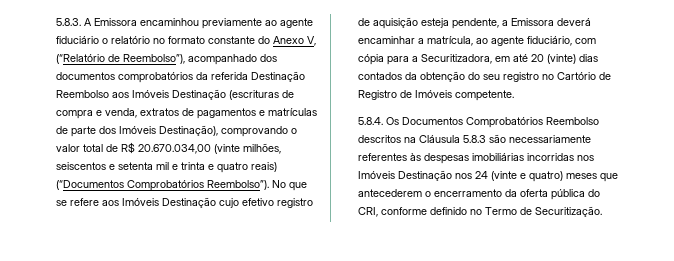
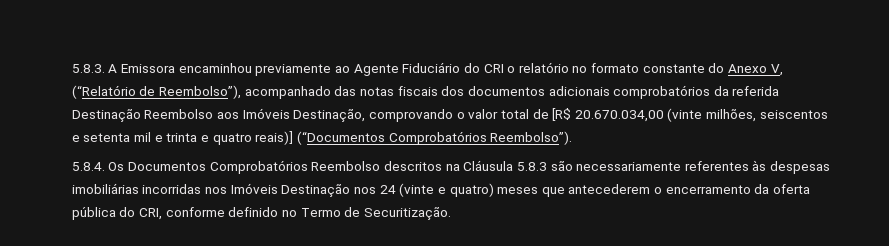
- 5.8.3. A Emissora encaminhou previamente ao agente fiduciário o relatório no formato constante do Anexo V, (“Relatório de Reembolso”), acompanhado dos documentos comprobatórios da referida Destinação Reembolso aos Imóveis Destinação (escrituras de compra e venda, extratos de pagamentos e matrículas de parte dos Imóveis Destinação), comprovando o valor total de R$ 20.670.034,00 (vinte milhões, seiscentos e setenta mil e trinta e quatro reais) (“Documentos Comprobatórios Reembolso”). No que se refere aos Imóveis Destinação cujo efetivo registro de aquisição esteja pendente, a Emissora deverá encaminhar a matrícula, ao agente fiduciário, com cópia para a Securitizadora, em até 20 (vinte) dias contados da obtenção do seu registro no Cartório de Registro de Imóveis competente.
+ 5.8.3. A Emissora encaminhou previamente ao Agente Fiduciário do CRI o relatório no formato constante do Anexo V, (“Relatório de Reembolso”), acompanhado das notas fiscais dos documentos adicionais comprobatórios da referida Destinação Reembolso aos Imóveis Destinação, comprovando o valor total de [R$ 20.670.034,00 (vinte milhões, seiscentos e setenta mil e trinta e quatro reais)] (“Documentos Comprobatórios Reembolso”).

